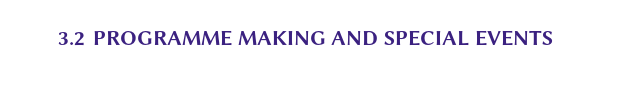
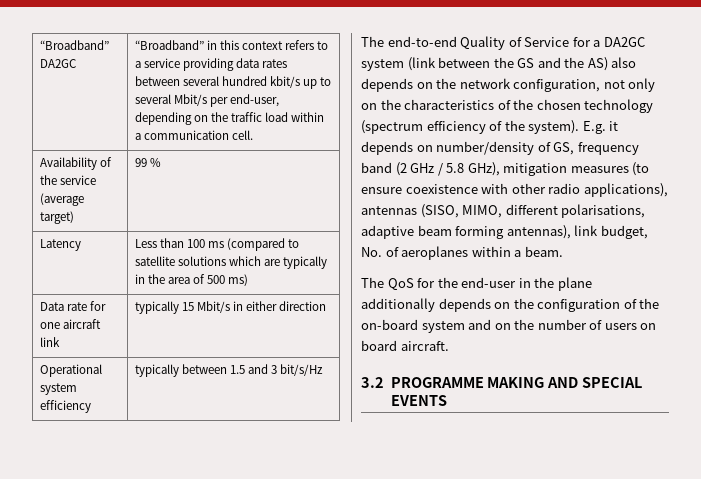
+ “Broadband” DA2GC | “Broadband” in this context refers to a service providing data rates between several hundred kbit/s up to several Mbit/s per end-user, depending on the traffic load within a communication cell.
+ Availability of the service (average target) | 99 %
+ Latency | Less than 100 ms (compared to satellite solutions which are typically in the area of 500 ms)
+ Data rate for one aircraft link | typically 15 Mbit/s in either direction
+ Operational system efficiency | typically between 1.5 and 3 bit/s/Hz
+ The end-to-end Quality of Service for a DA2GC system (link between the GS and the AS) also depends on the network configuration, not only on the characteristics of the chosen technology (spectrum efficiency of the system). E.g. it depends on number/density of GS, frequency band (2 GHz / 5.8 GHz), mitigation measures (to ensure coexistence with other radio applications), antennas (SISO, MIMO, different polarisations, adaptive beam forming antennas), link budget, No. of aeroplanes within a beam.
+ The QoS for the end-user in the plane additionally depends on the configuration of the on-board system and on the number of users on board aircraft.

